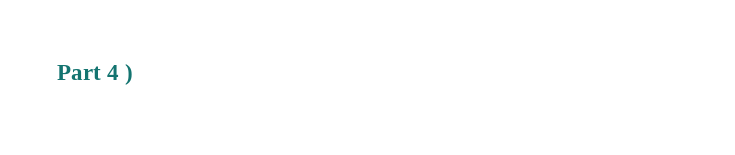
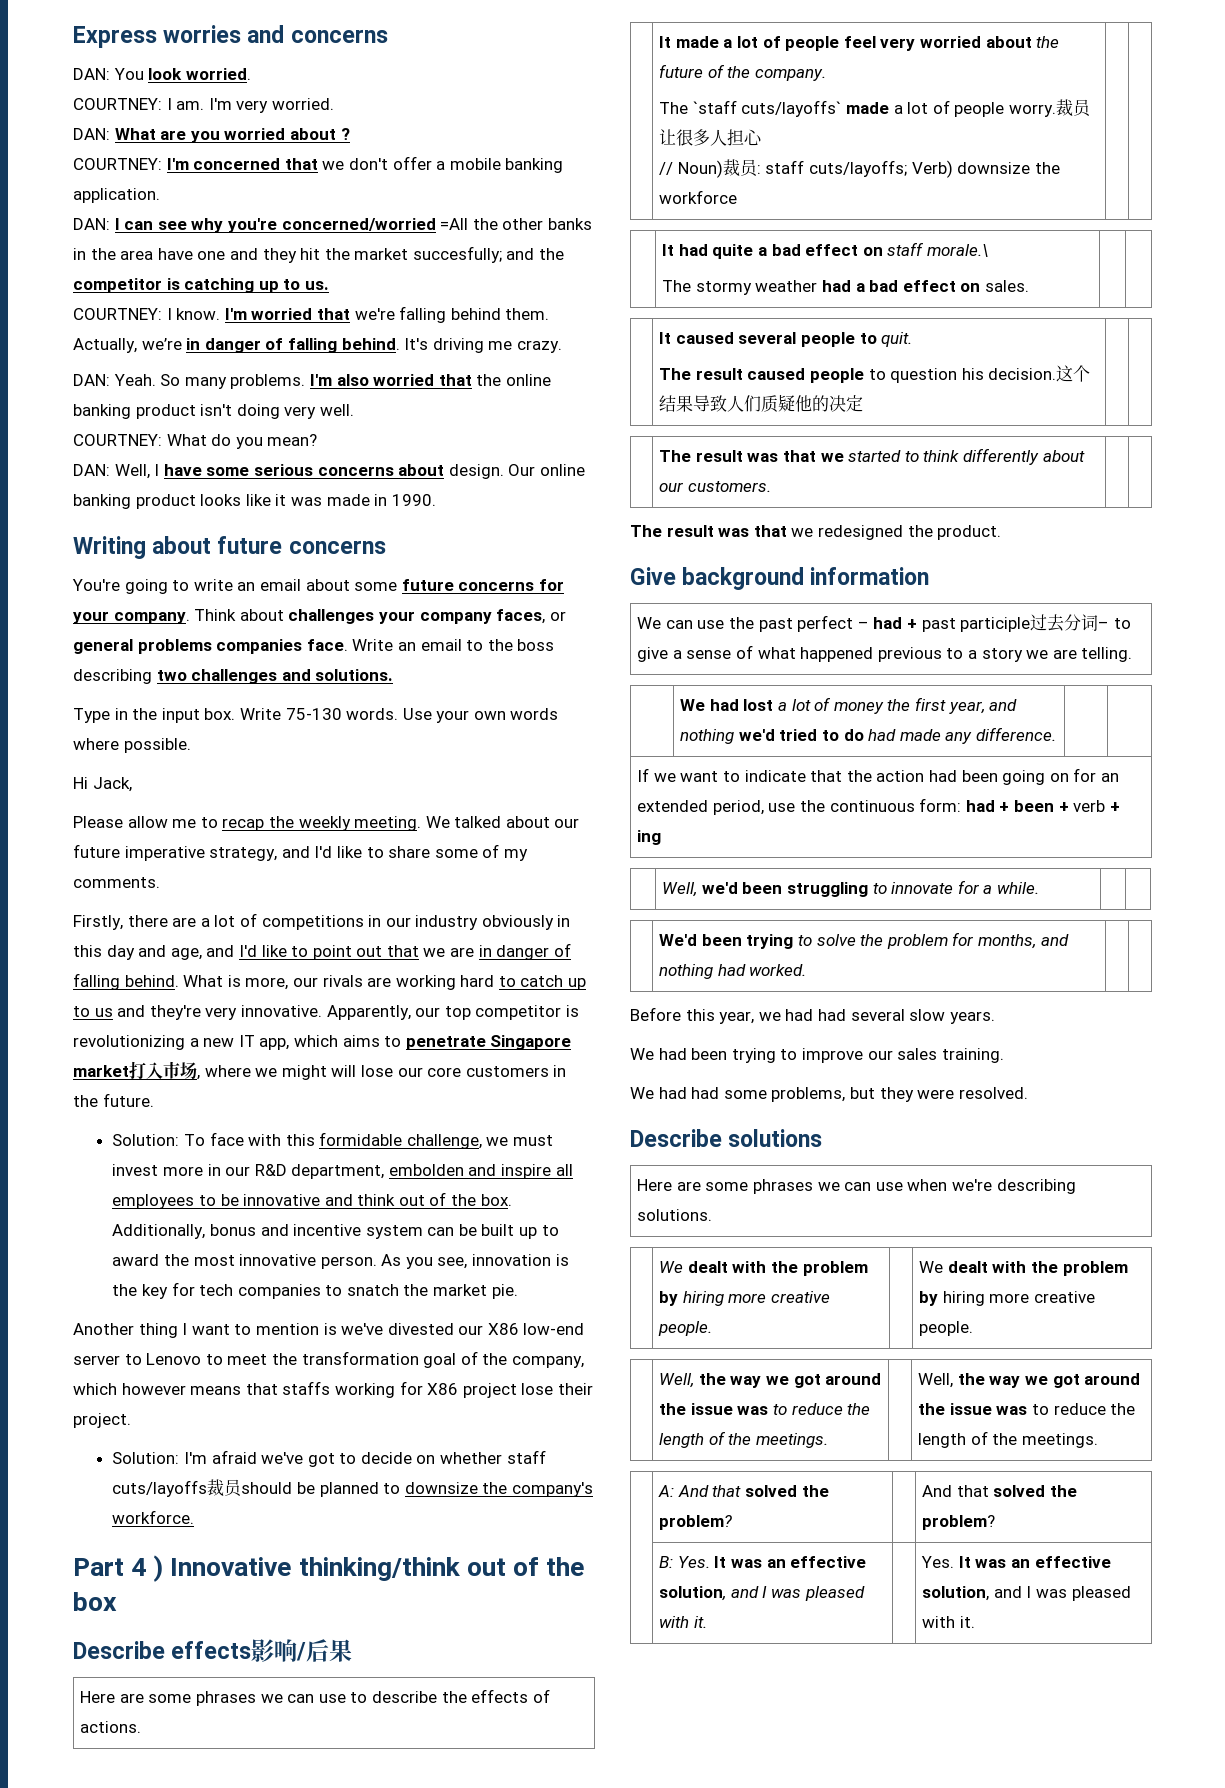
- Part 4 )
+ Express worries and concerns
+ DAN: You look worried.
+ COURTNEY: I am. I'm very worried.
+ DAN: What are you worried about ?
+ COURTNEY: I'm concerned that we don't offer a mobile banking application.
+ DAN: I can see why you're concerned/worried =All the other banks in the area have one and they hit the market succesfully; and the competitor is catching up to us.
+ COURTNEY: I know. I'm worried that we're falling behind them. Actually, we’re in danger of falling behind. It's driving me crazy.
+ DAN: Yeah. So many problems. I'm also worried that the online banking product isn't doing very well.
+ COURTNEY: What do you mean?
+ DAN: Well, I have some serious concerns about design. Our online banking product looks like it was made in 1990.
+ Writing about future concerns
+ You're going to write an email about some future concerns for your company. Think about challenges your company faces, or general problems companies face. Write an email to the boss describing two challenges and solutions.
+ Type in the input box. Write 75-130 words. Use your own words where possible.
+ Hi Jack,
+ Please allow me to recap the weekly meeting. We talked about our future imperative strategy, and I'd like to share some of my comments.
+ Firstly, there are a lot of competitions in our industry obviously in this day and age, and I'd like to point out that we are in danger of falling behind. What is more, our rivals are working hard to catch up to us and they're very innovative. Apparently, our top competitor is revolutionizing a new IT app, which aims to penetrate Singapore market打入市场, where we might will lose our core customers in the future.
+ Solution: To face with this formidable challenge, we must invest more in our R&D department, embolden and inspire all employees to be innovative and think out of the box. Additionally, bonus and incentive system can be built up to award the most innovative person. As you see, innovation is the key for tech companies to snatch the market pie.
+ Another thing I want to mention is we've divested our X86 low-end server to Lenovo to meet the transformation goal of the company, which however means that staffs working for X86 project lose their project.
+ Solution: I'm afraid we've got to decide on whether staff cuts/layoffs裁员should be planned to downsize the company's workforce.
+ Part 4 ) Innovative thinking/think out of the box
+ Describe effects影响/后果
+ Here are some phrases we can use to describe the effects of actions.
+ | It made a lot of people feel very worried about the future of the company.
+ The `staff cuts/layoffs` made a lot of people worry.裁员让很多人担心
+ // Noun)裁员: staff cuts/layoffs; Verb) downsize the workforce | |
+ | It had quite a bad effect on staff morale.\
+ The stormy weather had a bad effect on sales. | |
+ | It caused several people to quit.
+ The result caused people to question his decision.这个结果导致人们质疑他的决定 | |
+ | The result was that we started to think differently about our customers. | |
+ The result was that we redesigned the product.
+ Give background information
+ We can use the past perfect – had + past participle过去分词– to give a sense of what happened previous to a story we are telling.
+ | We had lost a lot of money the first year, and nothing we'd tried to do had made any difference. | |
+ If we want to indicate that the action had been going on for an extended period, use the continuous form: had + been + verb + ing
+ | Well, we'd been struggling to innovate for a while. | |
+ | We'd been trying to solve the problem for months, and nothing had worked. | |
+ Before this year, we had had several slow years.
+ We had been trying to improve our sales training.
+ We had had some problems, but they were resolved.
+ Describe solutions
+ Here are some phrases we can use when we're describing solutions.
+ | We dealt with the problem by hiring more creative people. | | We dealt with the problem by hiring more creative people.
+ | Well, the way we got around the issue was to reduce the length of the meetings. | | Well, the way we got around the issue was to reduce the length of the meetings.
+ | A: And that solved the problem? | | And that solved the problem?
+ | B: Yes. It was an effective solution, and I was pleased with it. | | Yes. It was an effective solution, and I was pleased with it.

